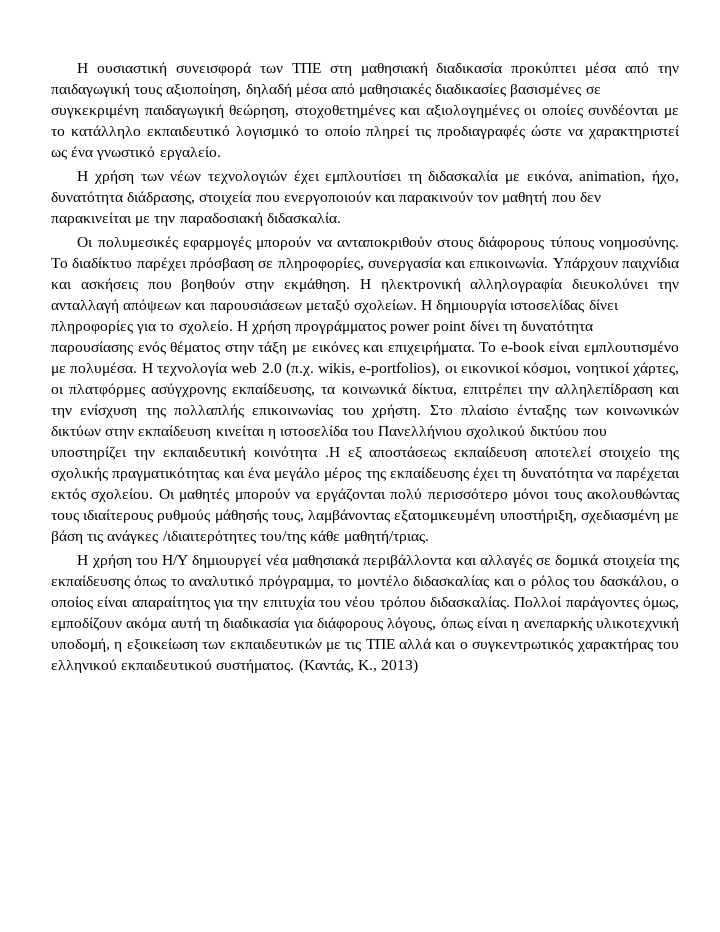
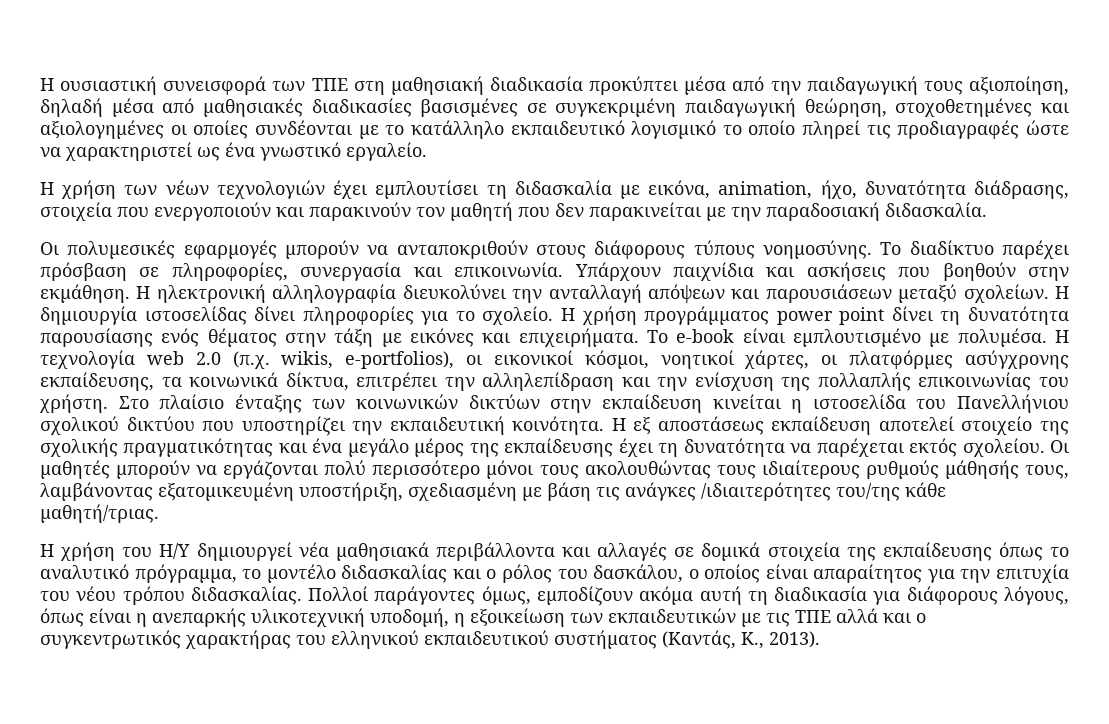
- Στο πλαίσιο ένταξης των κοινωνικών δικτύων στην εκπαίδευση κινείται η ιστοσελίδα του Πανελλήνιου σχολικού δικτύου που υποστηρίζει την εκπαιδευτική κοινότητα .Η εξ αποστάσεως εκπαίδευση αποτελεί στοιχείο της σχολικής πραγματικότητας και ένα μεγάλο μέρος της εκπαίδευσης έχει τη δυνατότητα να παρέχεται εκτός σχολείου.
+ Στο πλαίσιο ένταξης των κοινωνικών δικτύων στην εκπαίδευση κινείται η ιστοσελίδα του Πανελλήνιου σχολικού δικτύου που υποστηρίζει την εκπαιδευτική κοινότητα. Η εξ αποστάσεως εκπαίδευση αποτελεί στοιχείο της σχολικής πραγματικότητας και ένα μεγάλο μέρος της εκπαίδευσης έχει τη δυνατότητα να παρέχεται εκτός σχολείου.
- Πολλοί παράγοντες όμως, εμποδίζουν ακόμα αυτή τη διαδικασία για διάφορους λόγους, όπως είναι η ανεπαρκής υλικοτεχνική υποδομή, η εξοικείωση των εκπαιδευτικών με τις ΤΠΕ αλλά και ο συγκεντρωτικός χαρακτήρας του ελληνικού εκπαιδευτικού συστήματος. (Καντάς, Κ., 2013)
+ Πολλοί παράγοντες όμως, εμποδίζουν ακόμα αυτή τη διαδικασία για διάφορους λόγους, όπως είναι η ανεπαρκής υλικοτεχνική υποδομή, η εξοικείωση των εκπαιδευτικών με τις ΤΠΕ αλλά και ο συγκεντρωτικός χαρακτήρας του ελληνικού εκπαιδευτικού συστήματος (Καντάς, Κ., 2013).

